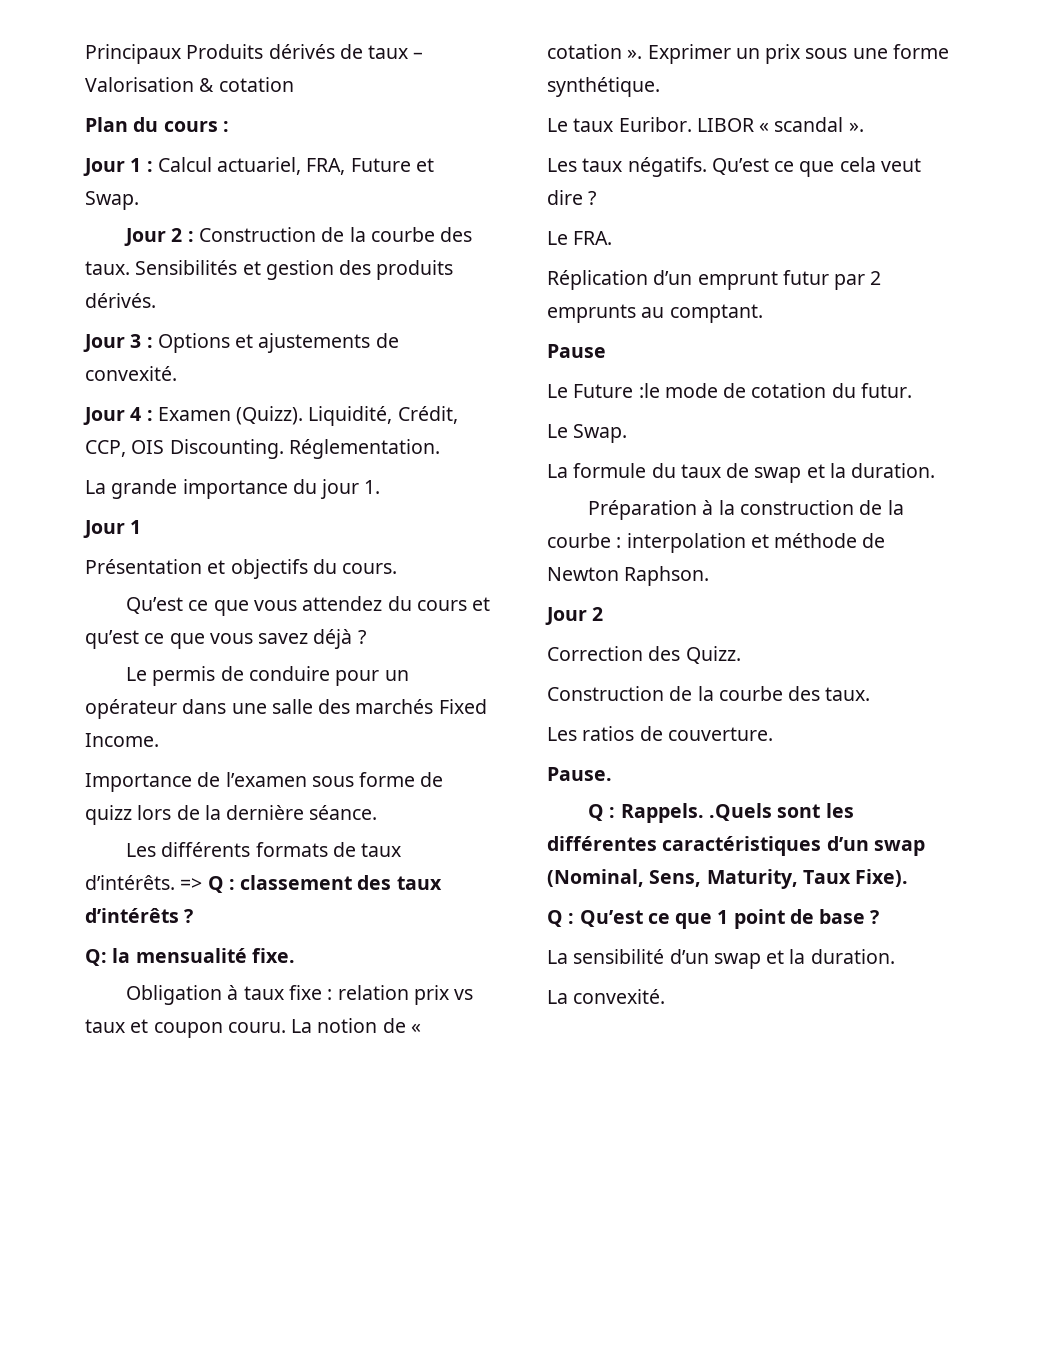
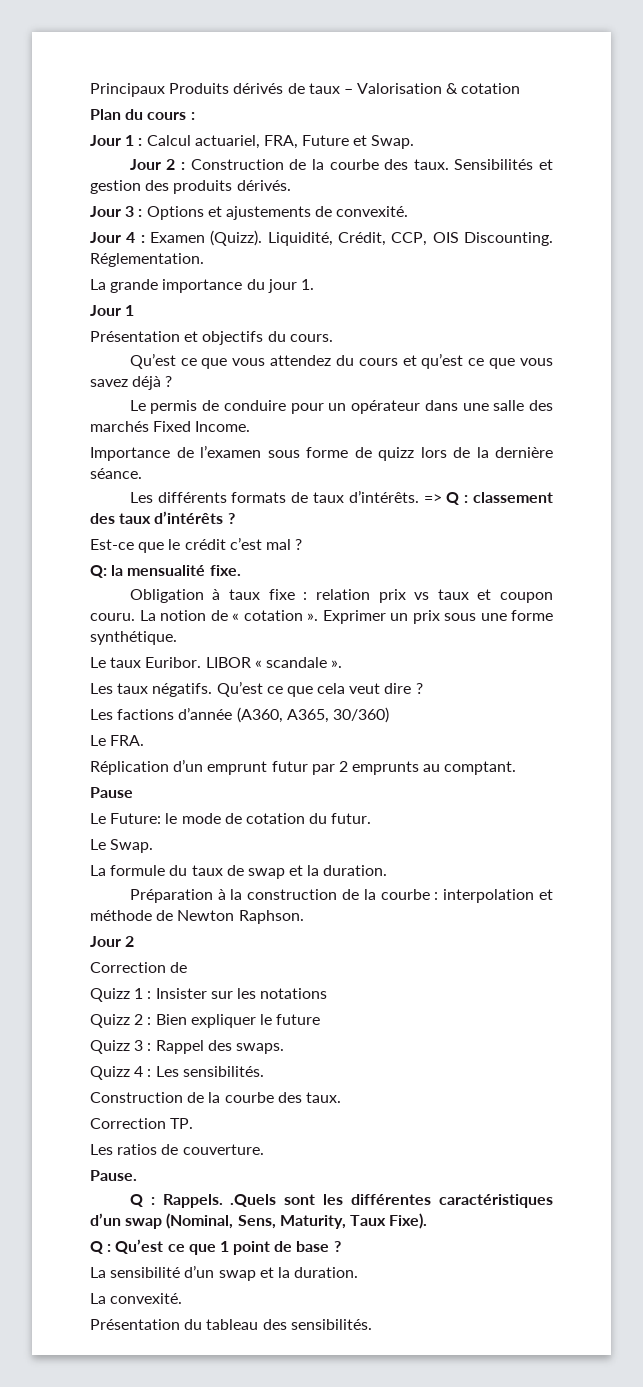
+ Est-ce que le crédit c’est mal ?
- LIBOR « scandal ».
+ LIBOR « scandale ».
+ Les factions d’année (A360, A365, 30/360)
- Le Future :le mode de cotation du futur.
+ Le Future: le mode de cotation du futur.
- Correction des Quizz.
+ Correction de
+ Quizz 1 : Insister sur les notations
+ Quizz 2 : Bien expliquer le future
+ Quizz 3 : Rappel des swaps.
+ Quizz 4 : Les sensibilités.
  Construction de la courbe des taux.
+ Correction TP.
+ Présentation du tableau des sensibilités.

